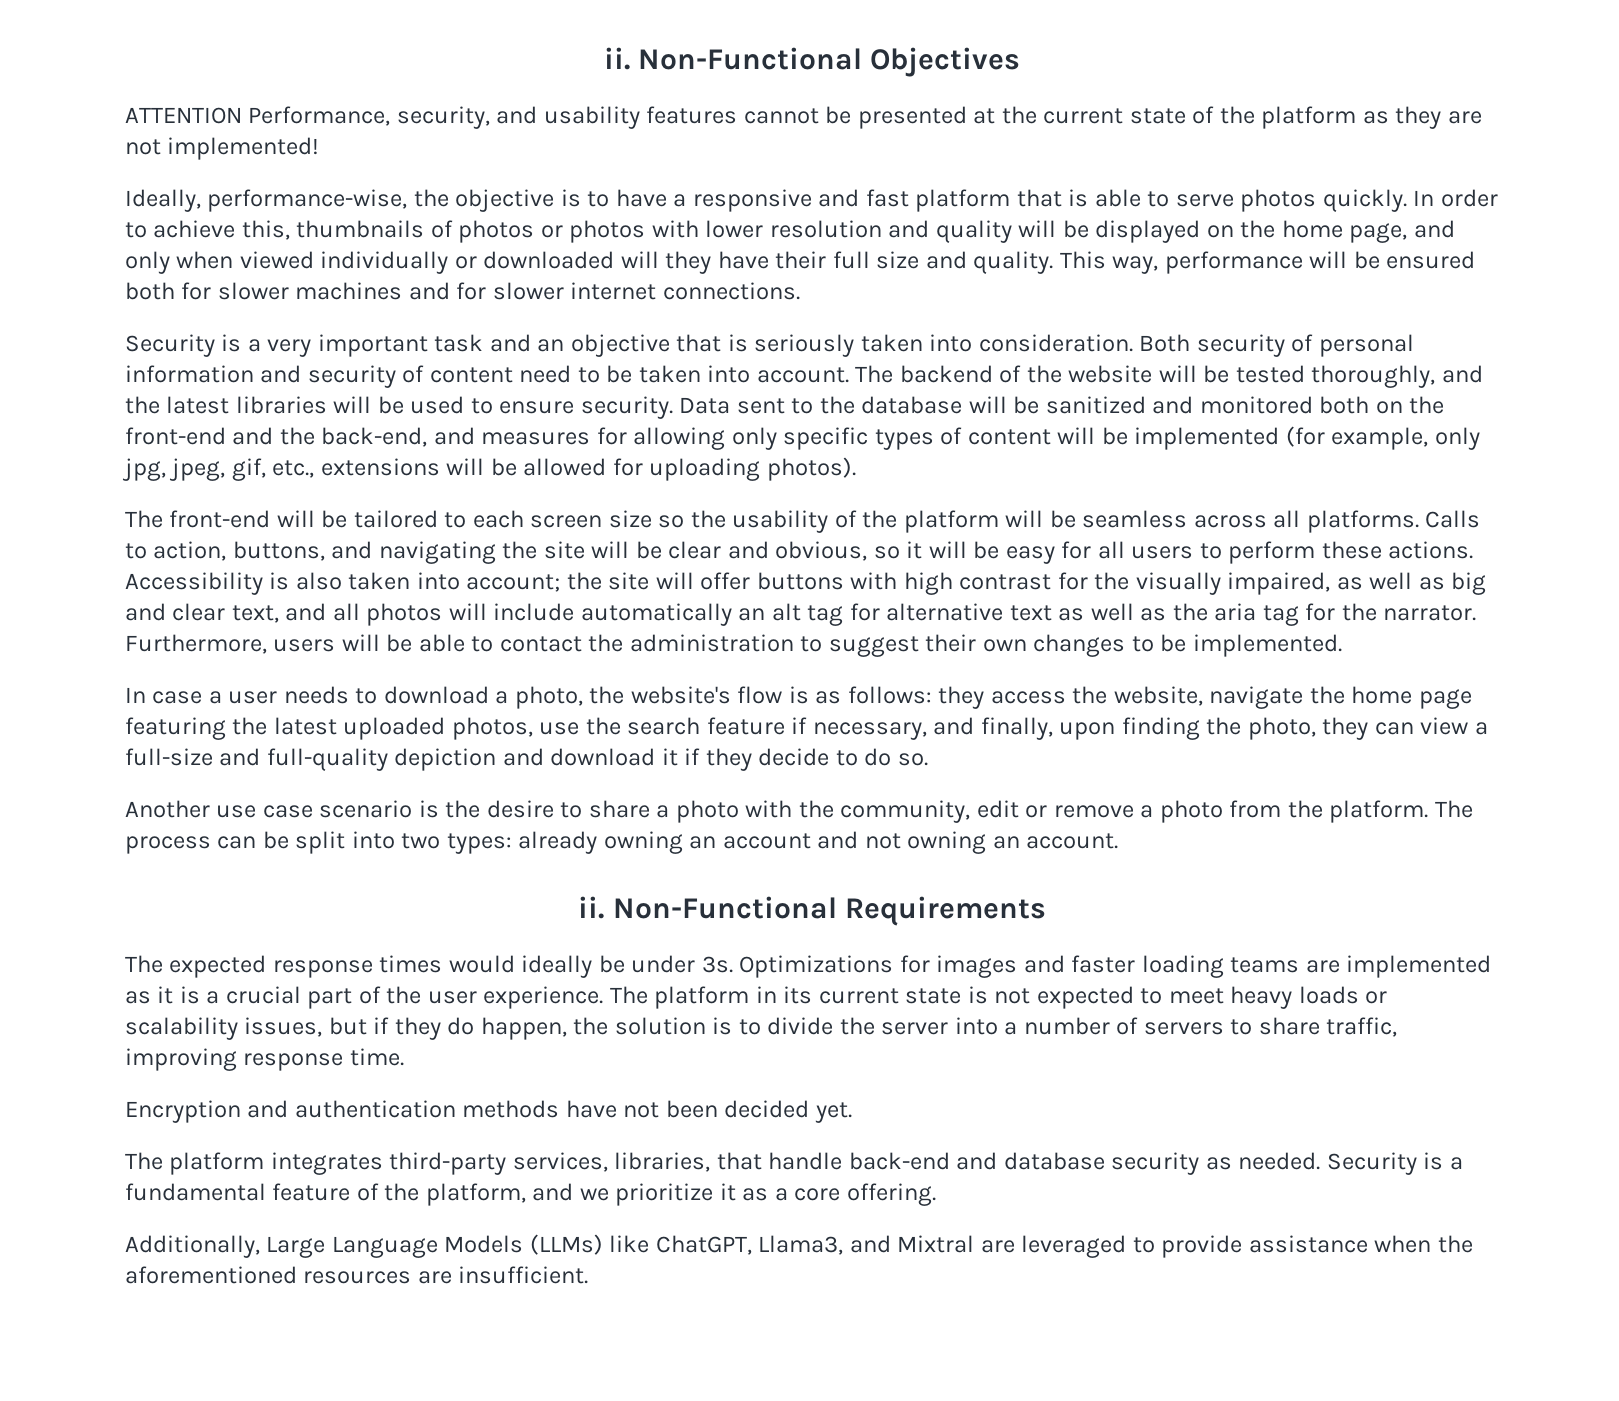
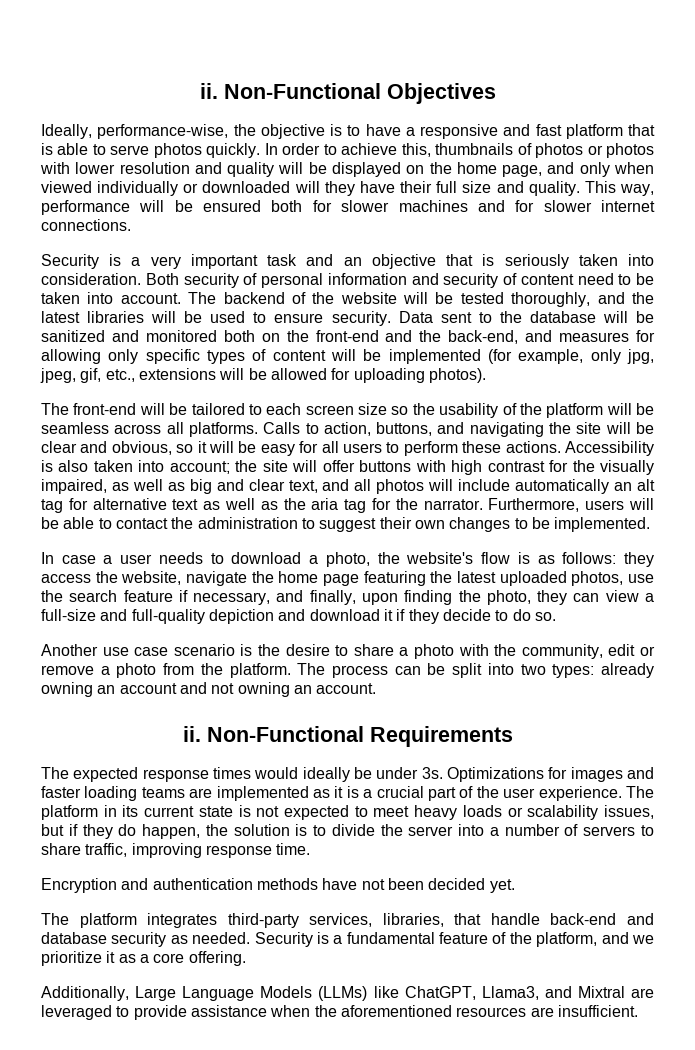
- ATTENTION Performance, security, and usability features cannot be presented at the current state of the platform as they are not implemented!

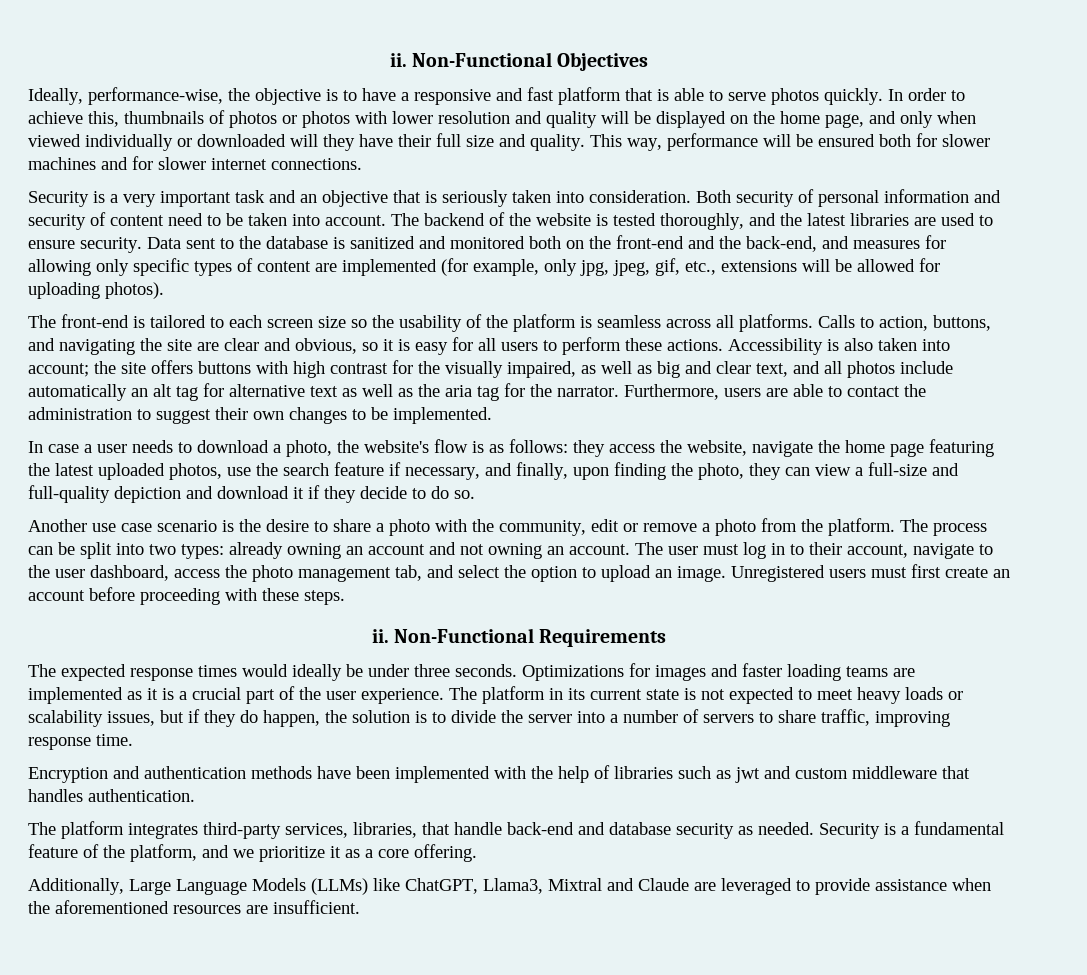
- The backend of the website will be tested thoroughly, and the latest libraries will be used to ensure security.
+ The backend of the website is tested thoroughly, and the latest libraries are used to ensure security.
- Data sent to the database will be sanitized and monitored both on the front-end and the back-end, and measures for allowing only specific types of content will be implemented (for example, only jpg, jpeg, gif, etc., extensions will be allowed for uploading photos).
+ Data sent to the database is sanitized and monitored both on the front-end and the back-end, and measures for allowing only specific types of content are implemented (for example, only jpg, jpeg, gif, etc., extensions will be allowed for uploading photos).
- The front-end will be tailored to each screen size so the usability of the platform will be seamless across all platforms.
+ The front-end is tailored to each screen size so the usability of the platform is seamless across all platforms.
- Calls to action, buttons, and navigating the site will be clear and obvious, so it will be easy for all users to perform these actions.
+ Calls to action, buttons, and navigating the site are clear and obvious, so it is easy for all users to perform these actions.
- Accessibility is also taken into account; the site will offer buttons with high contrast for the visually impaired, as well as big and clear text, and all photos will include automatically an alt tag for alternative text as well as the aria tag for the narrator.
+ Accessibility is also taken into account; the site offers buttons with high contrast for the visually impaired, as well as big and clear text, and all photos include automatically an alt tag for alternative text as well as the aria tag for the narrator.
- Furthermore, users will be able to contact the administration to suggest their own changes to be implemented.
+ Furthermore, users are able to contact the administration to suggest their own changes to be implemented.
+ The user must log in to their account, navigate to the user dashboard, access the photo management tab, and select the option to upload an image. Unregistered users must first create an account before proceeding with these steps.
- The expected response times would ideally be under 3s.
+ The expected response times would ideally be under three seconds.
- Encryption and authentication methods have not been decided yet.
+ Encryption and authentication methods have been implemented with the help of libraries such as jwt and custom middleware that handles authentication.
- Additionally, Large Language Models (LLMs) like ChatGPT, Llama3, and Mixtral are leveraged to provide assistance when the aforementioned resources are insufficient.
+ Additionally, Large Language Models (LLMs) like ChatGPT, Llama3, Mixtral and Claude are leveraged to provide assistance when the aforementioned resources are insufficient.

